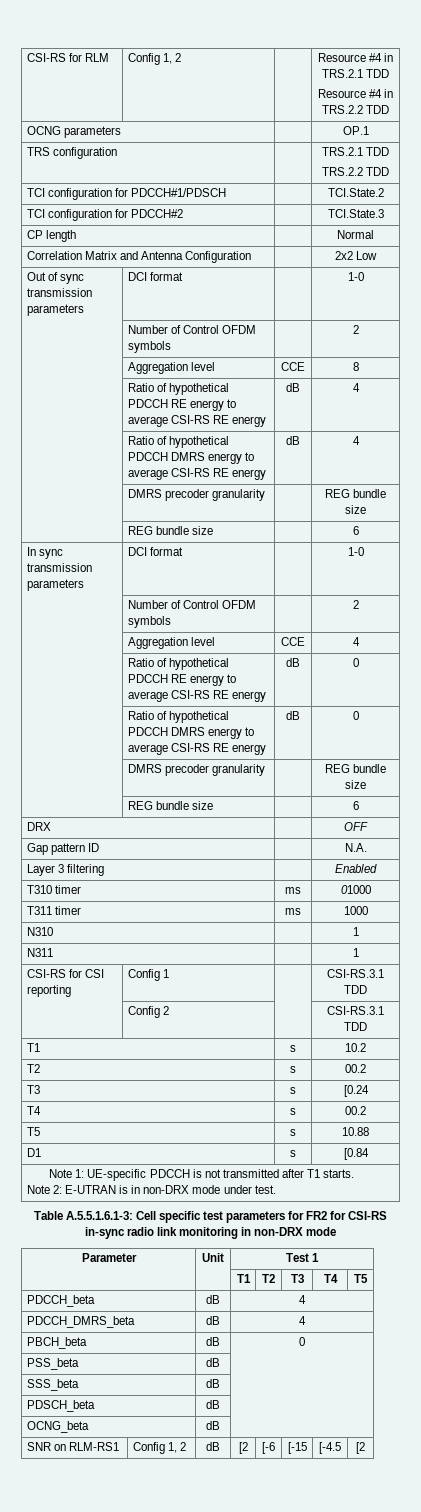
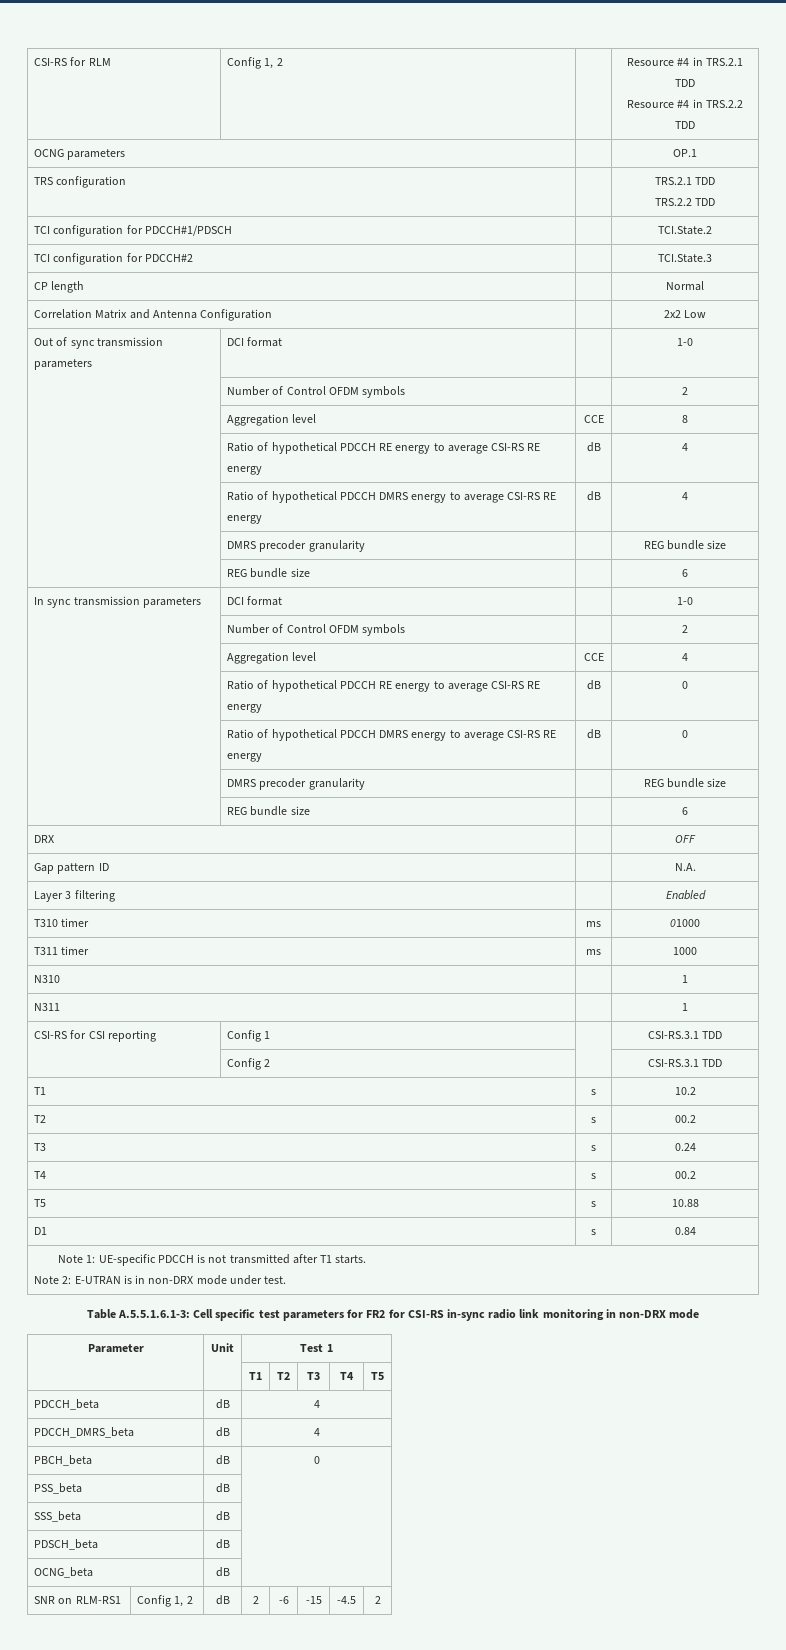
- T3 | s | [0.24
+ T3 | s | 0.24
- D1 | s | [0.84
+ D1 | s | 0.84
- SNR on RLM-RS1 | Config 1, 2 | dB | [2 | [-6 | [-15 | [-4.5 | [2
+ SNR on RLM-RS1 | Config 1, 2 | dB | 2 | -6 | -15 | -4.5 | 2

